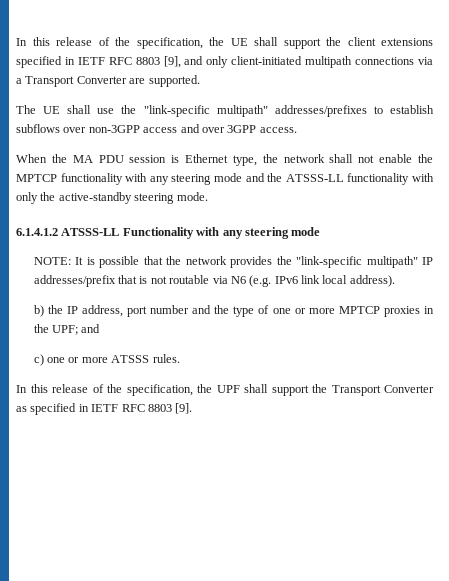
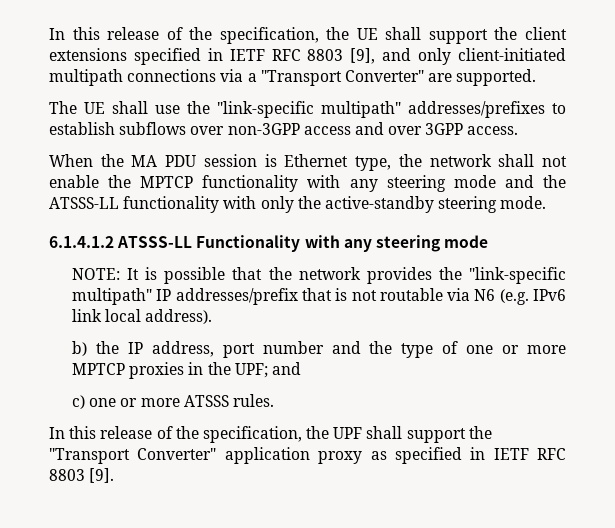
- In this release of the specification, the UE shall support the client extensions specified in IETF RFC 8803 [9], and only client-initiated multipath connections via a Transport Converter are supported.
+ In this release of the specification, the UE shall support the client extensions specified in IETF RFC 8803 [9], and only client-initiated multipath connections via a "Transport Converter" are supported.
- In this release of the specification, the UPF shall support the Transport Converter as specified in IETF RFC 8803 [9].
+ In this release of the specification, the UPF shall support the "Transport Converter" application proxy as specified in IETF RFC 8803 [9].

